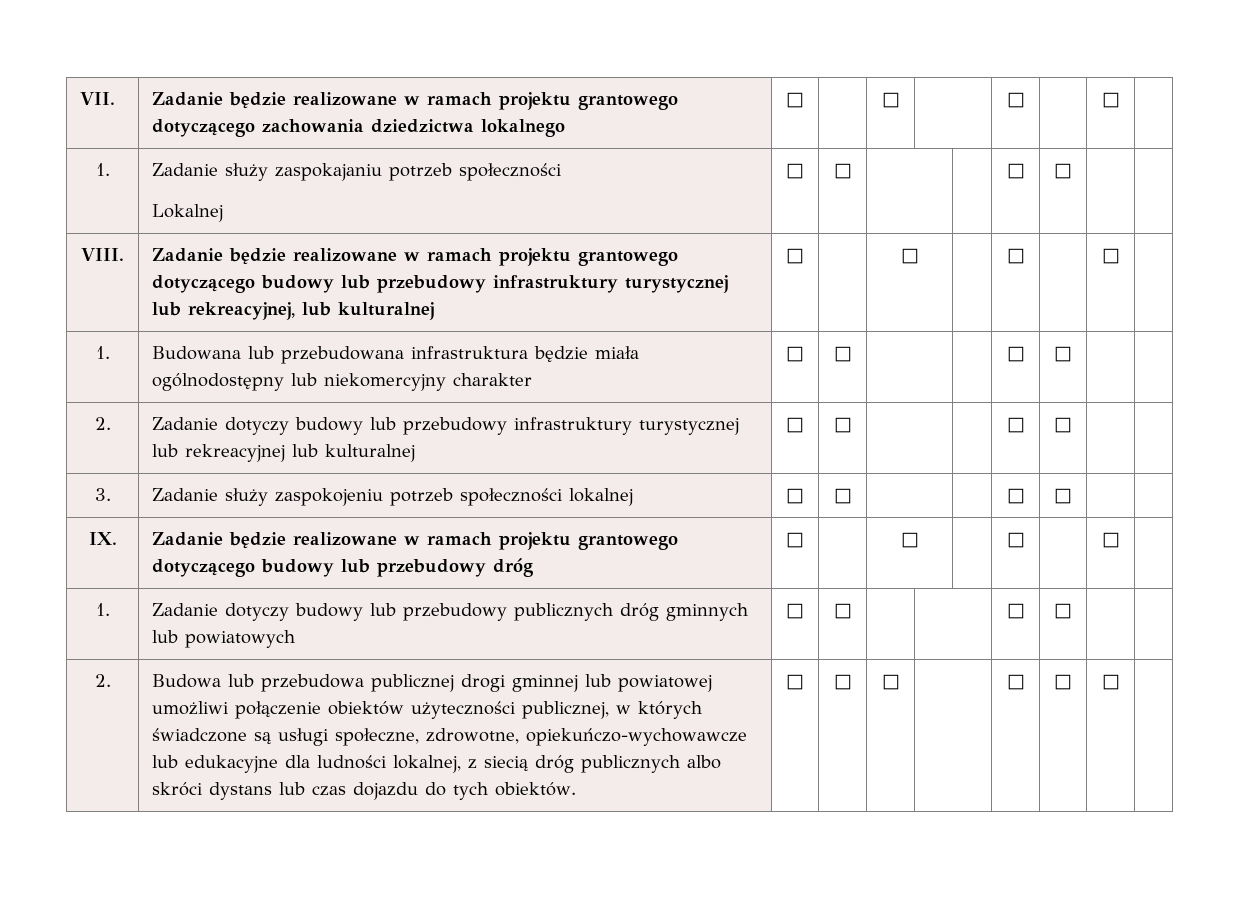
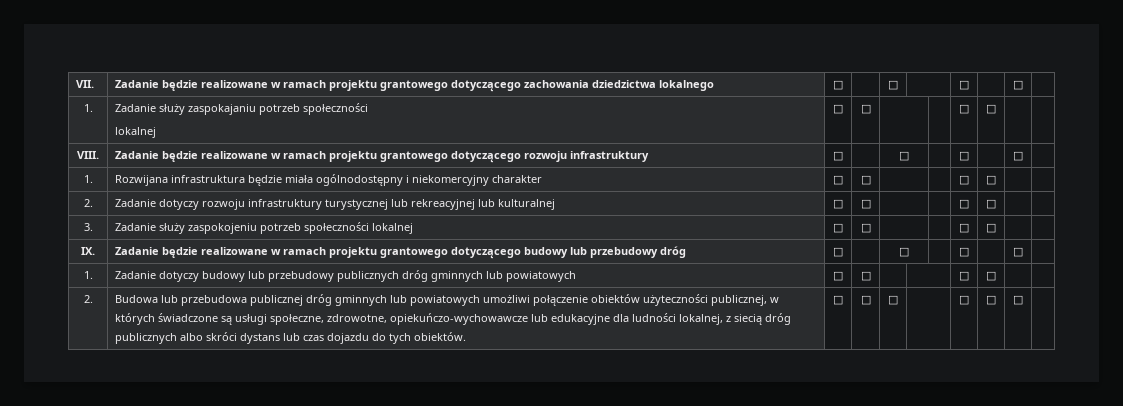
  1. | Zadanie służy zaspokajaniu potrzeb społeczności
- Lokalnej | □ | □ | | | □ | □ | |
+ lokalnej | □ | □ | | | □ | □ | |
- VIII. | Zadanie będzie realizowane w ramach projektu grantowego dotyczącego budowy lub przebudowy infrastruktury turystycznej lub rekreacyjnej, lub kulturalnej | □ | | □ | | □ | | □ |
- 1. | Budowana lub przebudowana infrastruktura będzie miała ogólnodostępny lub niekomercyjny charakter | □ | □ | | | □ | □ | |
+ VIII. | Zadanie będzie realizowane w ramach projektu grantowego dotyczącego rozwoju infrastruktury | □ | | □ | | □ | | □ |
+ 1. | Rozwijana infrastruktura będzie miała ogólnodostępny i niekomercyjny charakter | □ | □ | | | □ | □ | |
- 2. | Zadanie dotyczy budowy lub przebudowy infrastruktury turystycznej lub rekreacyjnej lub kulturalnej | □ | □ | | | □ | □ | |
+ 2. | Zadanie dotyczy rozwoju infrastruktury turystycznej lub rekreacyjnej lub kulturalnej | □ | □ | | | □ | □ | |
- Budowa lub przebudowa publicznej drogi gminnej lub powiatowej umożliwi połączenie obiektów użyteczności publicznej, w których świadczone są usługi społeczne, zdrowotne, opiekuńczo-wychowawcze lub edukacyjne dla ludności lokalnej, z siecią dróg publicznych albo skróci dystans lub czas dojazdu do tych obiektów.
+ Budowa lub przebudowa publicznej dróg gminnych lub powiatowych umożliwi połączenie obiektów użyteczności publicznej, w których świadczone są usługi społeczne, zdrowotne, opiekuńczo-wychowawcze lub edukacyjne dla ludności lokalnej, z siecią dróg publicznych albo skróci dystans lub czas dojazdu do tych obiektów.

